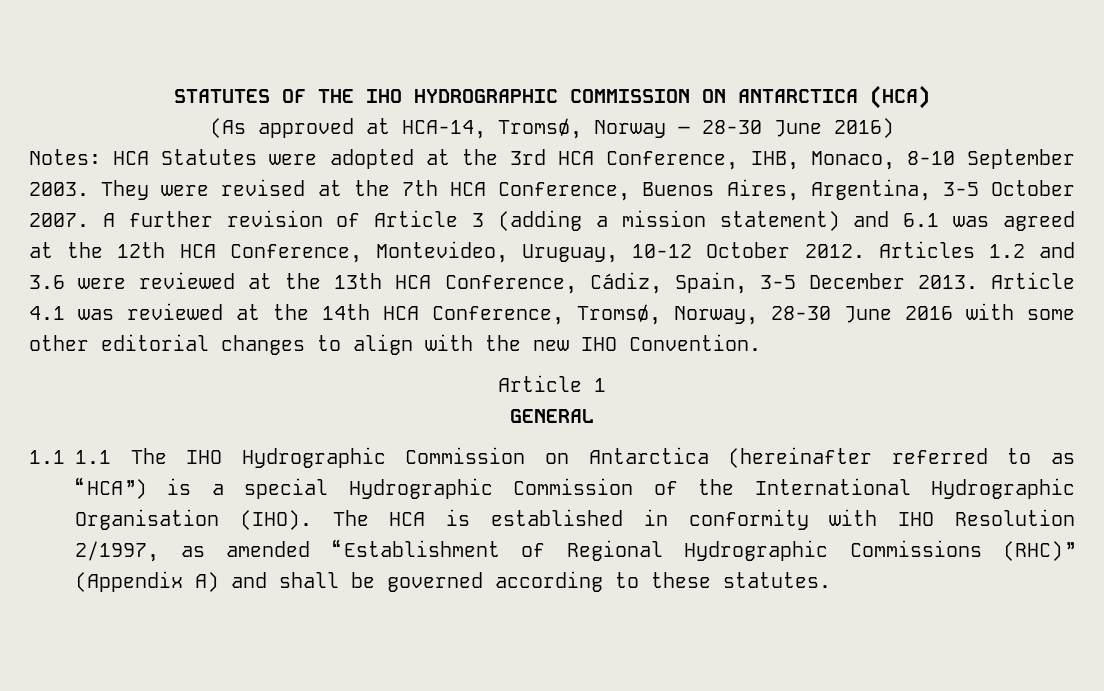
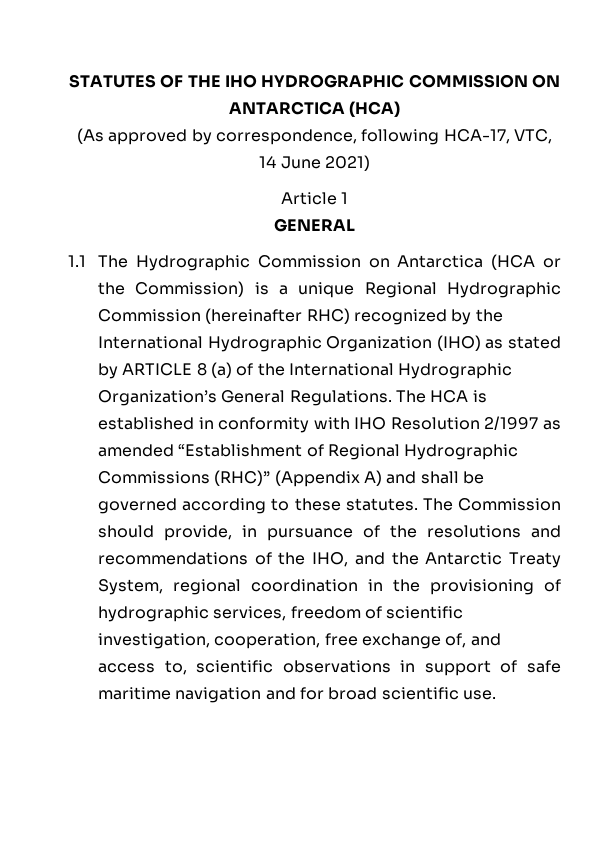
- (As approved at HCA-14, Tromsø, Norway – 28-30 June 2016)
- Notes: HCA Statutes were adopted at the 3rd HCA Conference, IHB, Monaco, 8-10 September 2003. They were revised at the 7th HCA Conference, Buenos Aires, Argentina, 3-5 October 2007. A further revision of Article 3 (adding a mission statement) and 6.1 was agreed at the 12th HCA Conference, Montevideo, Uruguay, 10-12 October 2012. Articles 1.2 and 3.6 were reviewed at the 13th HCA Conference, Cádiz, Spain, 3-5 December 2013. Article 4.1 was reviewed at the 14th HCA Conference, Tromsø, Norway, 28-30 June 2016 with some other editorial changes to align with the new IHO Convention.
+ (As approved by correspondence, following HCA-17, VTC, 14 June 2021)
- 1.1 1.1 The IHO Hydrographic Commission on Antarctica (hereinafter referred to as “HCA”) is a special Hydrographic Commission of the International Hydrographic Organisation (IHO).
+ 1.1 The Hydrographic Commission on Antarctica (HCA or the Commission) is a unique Regional Hydrographic Commission (hereinafter RHC) recognized by the International Hydrographic Organization (IHO) as stated by ARTICLE 8 (a) of the International Hydrographic Organization’s General Regulations.
- The HCA is established in conformity with IHO Resolution 2/1997, as amended “Establishment of Regional Hydrographic Commissions (RHC)” (Appendix A) and shall be governed according to these statutes.
+ The HCA is established in conformity with IHO Resolution 2/1997 as amended “Establishment of Regional Hydrographic Commissions (RHC)” (Appendix A) and shall be governed according to these statutes.
+ The Commission should provide, in pursuance of the resolutions and recommendations of the IHO, and the Antarctic Treaty System, regional coordination in the provisioning of hydrographic services, freedom of scientific investigation, cooperation, free exchange of, and access to, scientific observations in support of safe maritime navigation and for broad scientific use.

